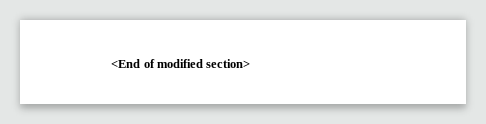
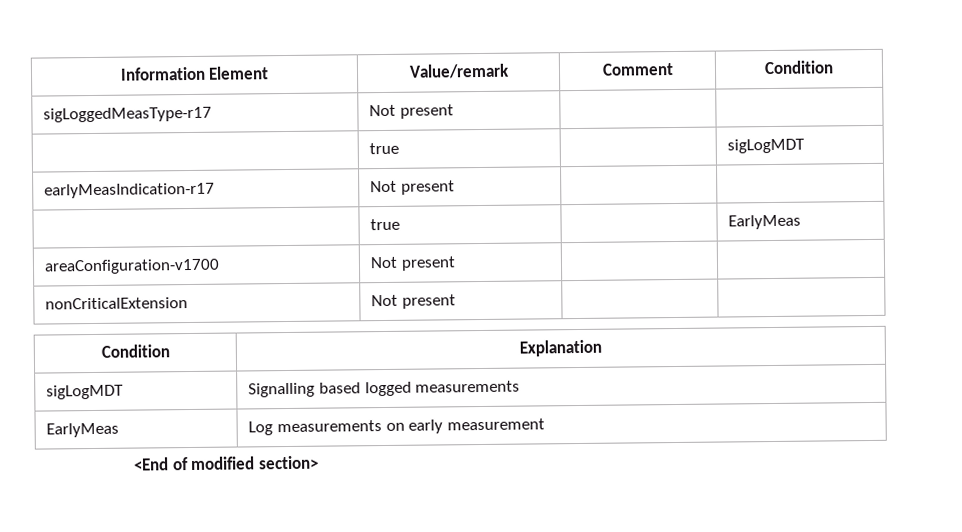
+ Information Element | Value/remark | Comment | Condition
+ sigLoggedMeasType-r17 | Not present | |
+ | true | | sigLogMDT
+ earlyMeasIndication-r17 | Not present | |
+ | true | | EarlyMeas
+ areaConfiguration-v1700 | Not present | |
+ nonCriticalExtension | Not present | |
+ Condition | Explanation
+ sigLogMDT | Signalling based logged measurements
+ EarlyMeas | Log measurements on early measurement

